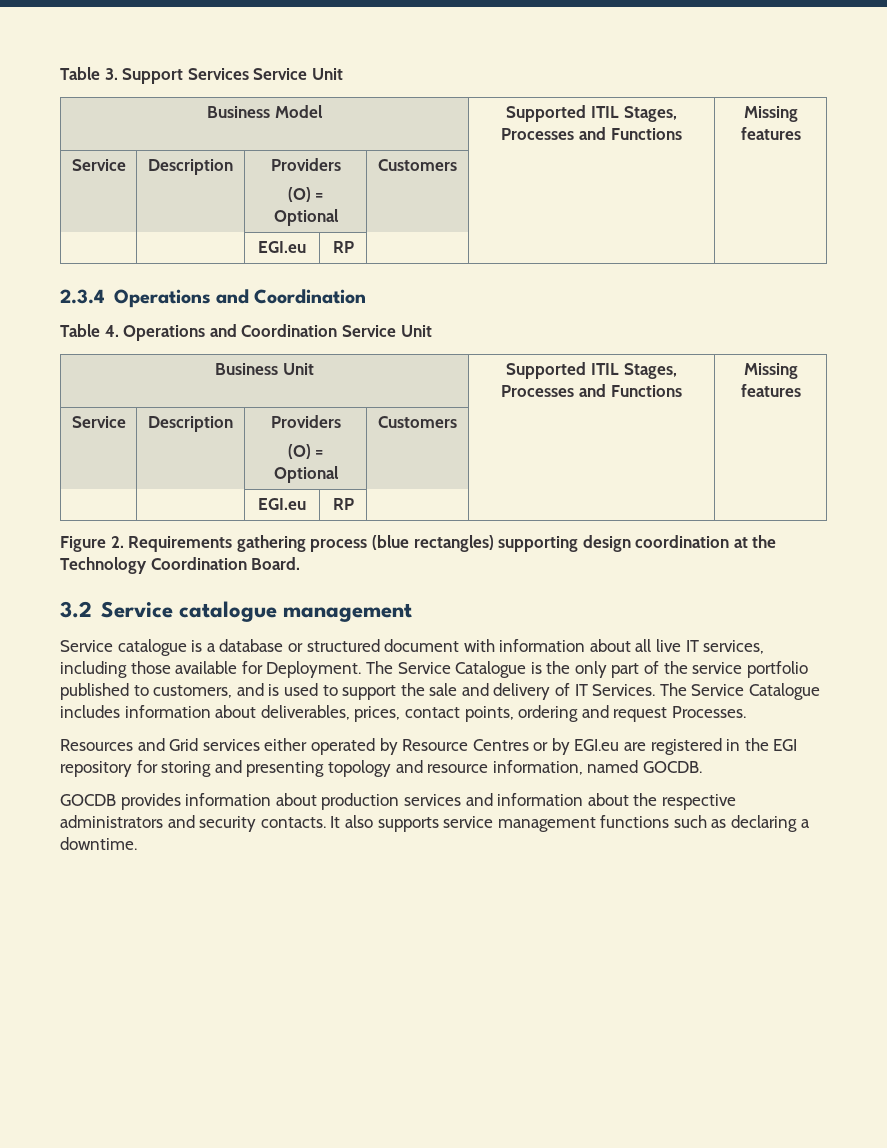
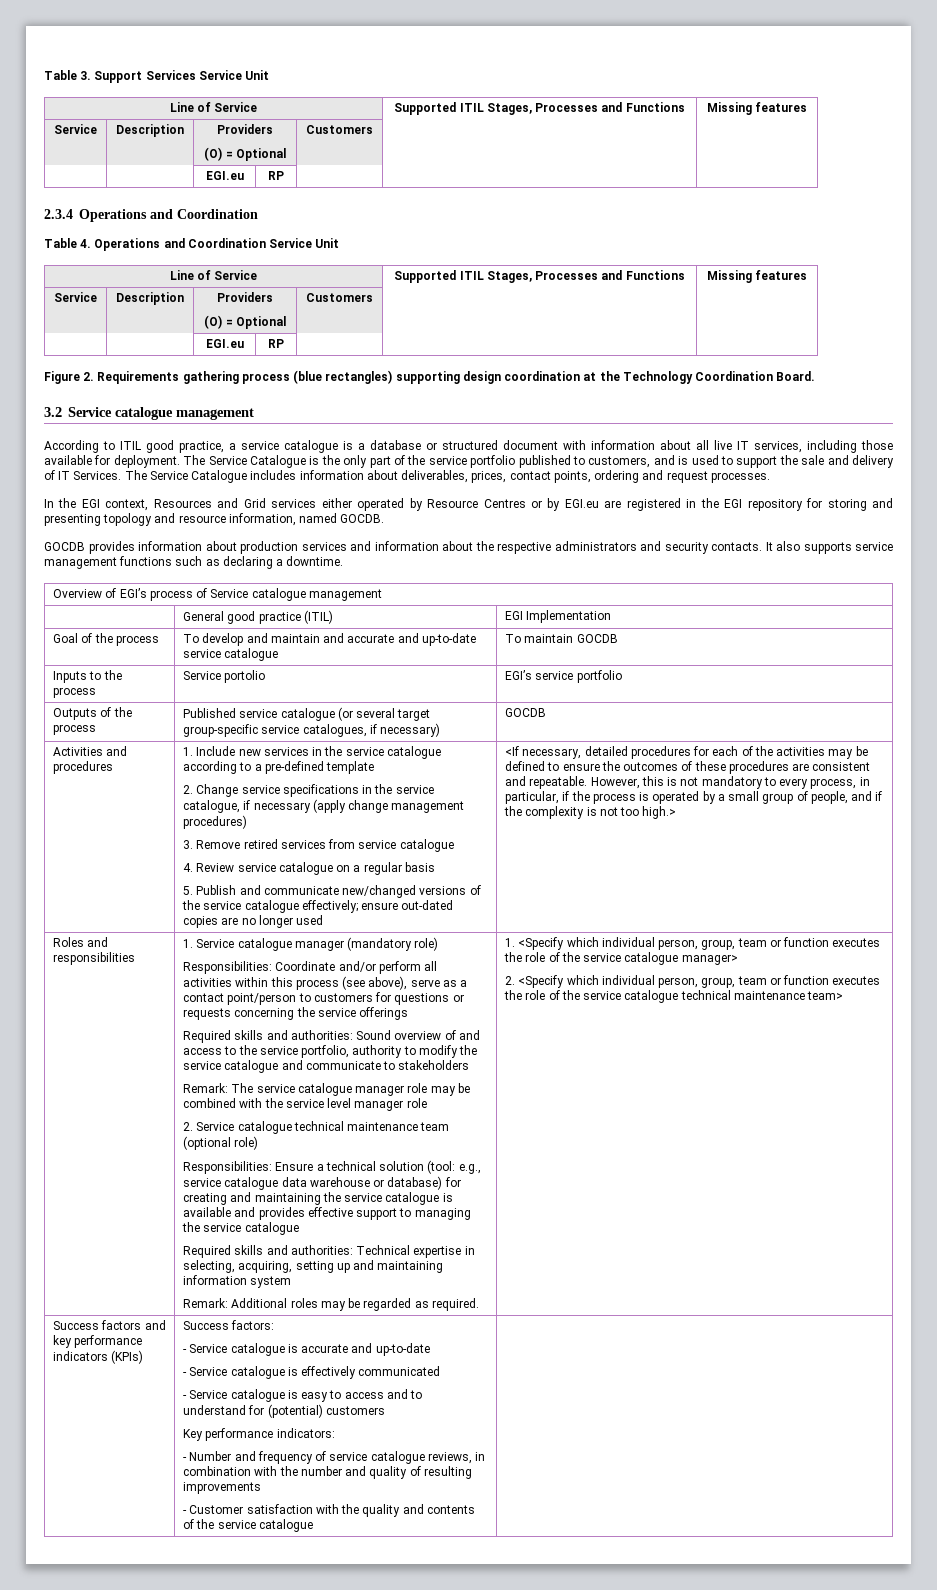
  Table 3. Support Services Service Unit
- Business Model | Supported ITIL Stages, Processes and Functions | Missing features
+ Line of Service | Supported ITIL Stages, Processes and Functions | Missing features
  Table 4. Operations and Coordination Service Unit
- Business Unit | Supported ITIL Stages, Processes and Functions | Missing features
+ Line of Service | Supported ITIL Stages, Processes and Functions | Missing features
- Service catalogue is a database or structured document with information about all live IT services, including those available for Deployment.
+ According to ITIL good practice, a service catalogue is a database or structured document with information about all live IT services, including those available for deployment.
- The Service Catalogue includes information about deliverables, prices, contact points, ordering and request Processes.
- Resources and Grid services either operated by Resource Centres or by EGI.eu are registered in the EGI repository for storing and presenting topology and resource information, named GOCDB.
+ The Service Catalogue includes information about deliverables, prices, contact points, ordering and request processes.
+ In the EGI context, Resources and Grid services either operated by Resource Centres or by EGI.eu are registered in the EGI repository for storing and presenting topology and resource information, named GOCDB.
+ Overview of EGI’s process of Service catalogue management
+ | General good practice (ITIL) | EGI Implementation
+ Goal of the process | To develop and maintain and accurate and up-to-date service catalogue | To maintain GOCDB
+ Inputs to the process | Service portolio | EGI’s service portfolio
+ Outputs of the process | Published service catalogue (or several target group-specific service catalogues, if necessary) | GOCDB
+ Activities and procedures | 1. Include new services in the service catalogue according to a pre-defined template
+ 2. Change service specifications in the service catalogue, if necessary (apply change management procedures)
+ 3. Remove retired services from service catalogue
+ 4. Review service catalogue on a regular basis
+ 5. Publish and communicate new/changed versions of the service catalogue effectively; ensure out-dated copies are no longer used | <If necessary, detailed procedures for each of the activities may be defined to ensure the outcomes of these procedures are consistent and repeatable. However, this is not mandatory to every process, in particular, if the process is operated by a small group of people, and if the complexity is not too high.>
+ Roles and responsibilities | 1. Service catalogue manager (mandatory role)
+ Responsibilities: Coordinate and/or perform all activities within this process (see above), serve as a contact point/person to customers for questions or requests concerning the service offerings
+ Required skills and authorities: Sound overview of and access to the service portfolio, authority to modify the service catalogue and communicate to stakeholders
+ Remark: The service catalogue manager role may be combined with the service level manager role
+ 2. Service catalogue technical maintenance team (optional role)
+ Responsibilities: Ensure a technical solution (tool: e.g., service catalogue data warehouse or database) for creating and maintaining the service catalogue is available and provides effective support to managing the service catalogue
+ Required skills and authorities: Technical expertise in selecting, acquiring, setting up and maintaining information system
+ Remark: Additional roles may be regarded as required. | 1. <Specify which individual person, group, team or function executes the role of the service catalogue manager>
+ 2. <Specify which individual person, group, team or function executes the role of the service catalogue technical maintenance team>
+ Success factors and key performance indicators (KPIs) | Success factors:
+ - Service catalogue is accurate and up-to-date
+ - Service catalogue is effectively communicated
+ - Service catalogue is easy to access and to understand for (potential) customers
+ Key performance indicators:
+ - Number and frequency of service catalogue reviews, in combination with the number and quality of resulting improvements
+ - Customer satisfaction with the quality and contents of the service catalogue

